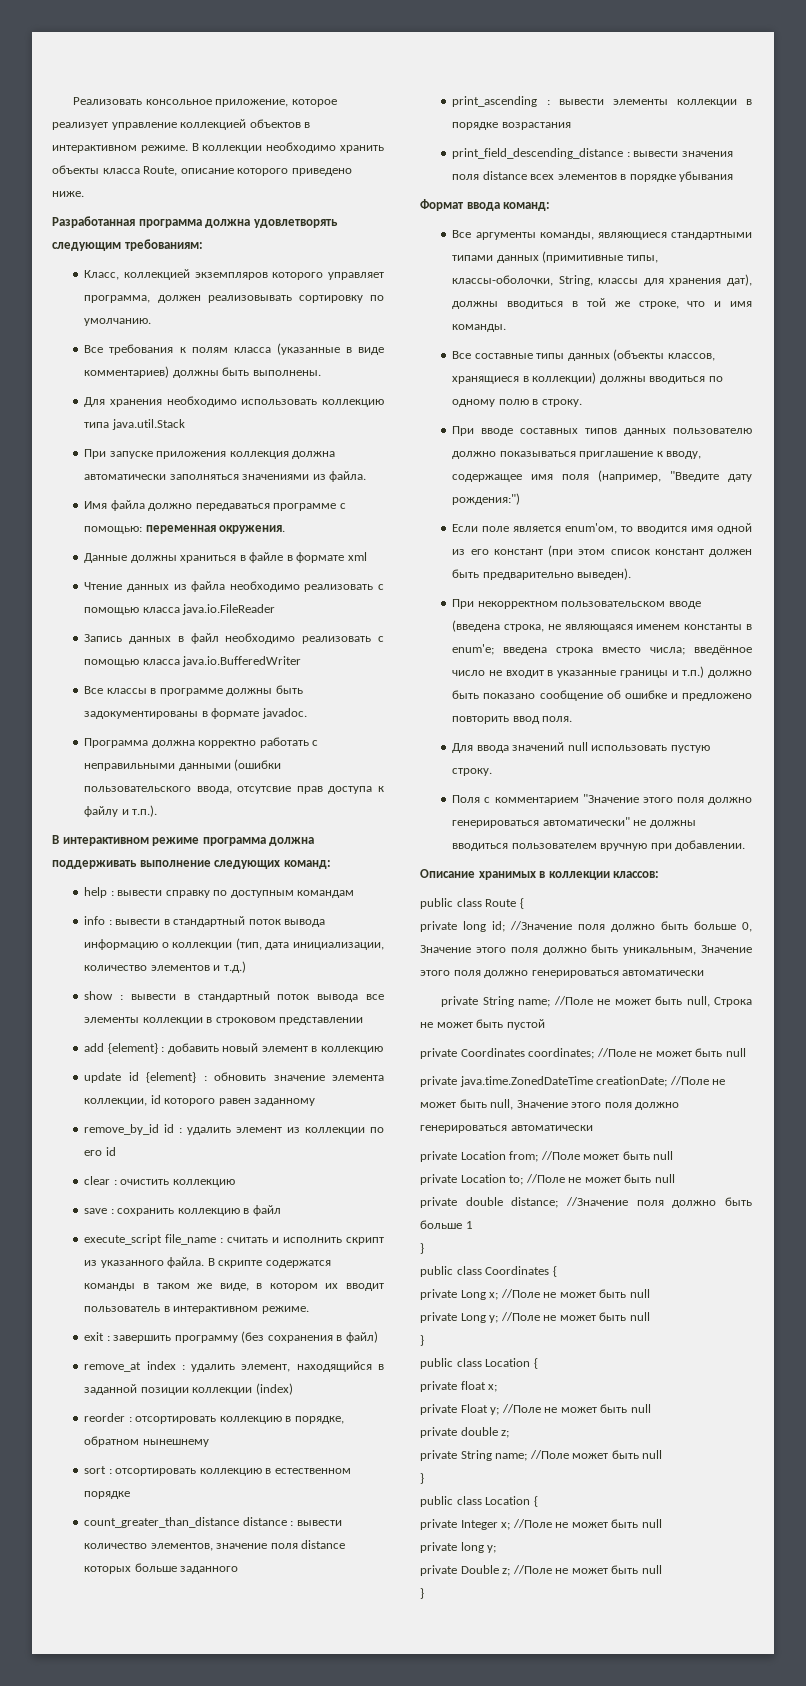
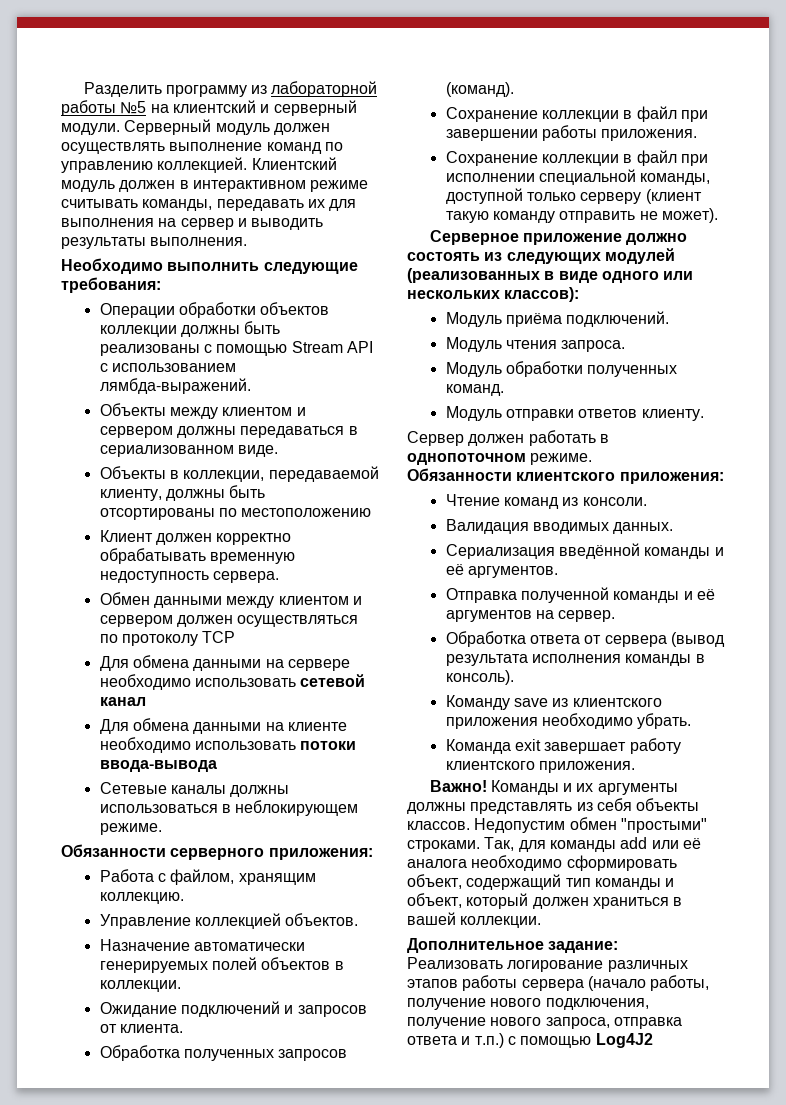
- Реализовать консольное приложение, которое реализует управление коллекцией объектов в интерактивном режиме. В коллекции необходимо хранить объекты класса Route, описание которого приведено ниже.
- Разработанная программа должна удовлетворять следующим требованиям:
- Класс, коллекцией экземпляров которого управляет программа, должен реализовывать сортировку по умолчанию.
- Все требования к полям класса (указанные в виде комментариев) должны быть выполнены.
- Для хранения необходимо использовать коллекцию типа java.util.Stack
- При запуске приложения коллекция должна автоматически заполняться значениями из файла.
- Имя файла должно передаваться программе с помощью: переменная окружения.
- Данные должны храниться в файле в формате xml
- Чтение данных из файла необходимо реализовать с помощью класса java.io.FileReader
- Запись данных в файл необходимо реализовать с помощью класса java.io.BufferedWriter
- Все классы в программе должны быть задокументированы в формате javadoc.
- Программа должна корректно работать с неправильными данными (ошибки пользовательского ввода, отсутсвие прав доступа к файлу и т.п.).
- В интерактивном режиме программа должна поддерживать выполнение следующих команд:
- help : вывести справку по доступным командам
- info : вывести в стандартный поток вывода информацию о коллекции (тип, дата инициализации, количество элементов и т.д.)
- show : вывести в стандартный поток вывода все элементы коллекции в строковом представлении
- add {element} : добавить новый элемент в коллекцию
- update id {element} : обновить значение элемента коллекции, id которого равен заданному
- remove_by_id id : удалить элемент из коллекции по его id
- clear : очистить коллекцию
- save : сохранить коллекцию в файл
- execute_script file_name : считать и исполнить скрипт из указанного файла. В скрипте содержатся команды в таком же виде, в котором их вводит пользователь в интерактивном режиме.
- exit : завершить программу (без сохранения в файл)
- remove_at index : удалить элемент, находящийся в заданной позиции коллекции (index)
- reorder : отсортировать коллекцию в порядке, обратном нынешнему
- sort : отсортировать коллекцию в естественном порядке
- count_greater_than_distance distance : вывести количество элементов, значение поля distance которых больше заданного
- print_ascending : вывести элементы коллекции в порядке возрастания
- print_field_descending_distance : вывести значения поля distance всех элементов в порядке убывания
- Формат ввода команд:
- Все аргументы команды, являющиеся стандартными типами данных (примитивные типы, классы-оболочки, String, классы для хранения дат), должны вводиться в той же строке, что и имя команды.
- Все составные типы данных (объекты классов, хранящиеся в коллекции) должны вводиться по одному полю в строку.
- При вводе составных типов данных пользователю должно показываться приглашение к вводу, содержащее имя поля (например, "Введите дату рождения:")
- Если поле является enum'ом, то вводится имя одной из его констант (при этом список констант должен быть предварительно выведен).
- При некорректном пользовательском вводе (введена строка, не являющаяся именем константы в enum'е; введена строка вместо числа; введённое число не входит в указанные границы и т.п.) должно быть показано сообщение об ошибке и предложено повторить ввод поля.
- Для ввода значений null использовать пустую строку.
- Поля с комментарием "Значение этого поля должно генерироваться автоматически" не должны вводиться пользователем вручную при добавлении.
- Описание хранимых в коллекции классов:
- public class Route {
- private long id; //Значение поля должно быть больше 0, Значение этого поля должно быть уникальным, Значение этого поля должно генерироваться автоматически
- private String name; //Поле не может быть null, Строка не может быть пустой
- private Coordinates coordinates; //Поле не может быть null
- private java.time.ZonedDateTime creationDate; //Поле не может быть null, Значение этого поля должно генерироваться автоматически
- private Location from; //Поле может быть null
- private Location to; //Поле не может быть null
- private double distance; //Значение поля должно быть больше 1
- }
- public class Coordinates {
- private Long x; //Поле не может быть null
- private Long y; //Поле не может быть null
- }
- public class Location {
- private float x;
- private Float y; //Поле не может быть null
- private double z;
- private String name; //Поле может быть null
- }
- public class Location {
- private Integer x; //Поле не может быть null
- private long y;
- private Double z; //Поле не может быть null
- }
+ Разделить программу из лабораторной работы №5 на клиентский и серверный модули. Серверный модуль должен осуществлять выполнение команд по управлению коллекцией. Клиентский модуль должен в интерактивном режиме считывать команды, передавать их для выполнения на сервер и выводить результаты выполнения.
+ Необходимо выполнить следующие требования:
+ Операции обработки объектов коллекции должны быть реализованы с помощью Stream API с использованием лямбда-выражений.
+ Объекты между клиентом и сервером должны передаваться в сериализованном виде.
+ Объекты в коллекции, передаваемой клиенту, должны быть отсортированы по местоположению
+ Клиент должен корректно обрабатывать временную недоступность сервера.
+ Обмен данными между клиентом и сервером должен осуществляться по протоколу TCP
+ Для обмена данными на сервере необходимо использовать сетевой канал
+ Для обмена данными на клиенте необходимо использовать потоки ввода-вывода
+ Сетевые каналы должны использоваться в неблокирующем режиме.
+ Обязанности серверного приложения:
+ Работа с файлом, хранящим коллекцию.
+ Управление коллекцией объектов.
+ Назначение автоматически генерируемых полей объектов в коллекции.
+ Ожидание подключений и запросов от клиента.
+ Обработка полученных запросов (команд).
+ Сохранение коллекции в файл при завершении работы приложения.
+ Сохранение коллекции в файл при исполнении специальной команды, доступной только серверу (клиент такую команду отправить не может).
+ Серверное приложение должно состоять из следующих модулей (реализованных в виде одного или нескольких классов):
+ Модуль приёма подключений.
+ Модуль чтения запроса.
+ Модуль обработки полученных команд.
+ Модуль отправки ответов клиенту.
+ Сервер должен работать в однопоточном режиме.
+ Обязанности клиентского приложения:
+ Чтение команд из консоли.
+ Валидация вводимых данных.
+ Сериализация введённой команды и её аргументов.
+ Отправка полученной команды и её аргументов на сервер.
+ Обработка ответа от сервера (вывод результата исполнения команды в консоль).
+ Команду save из клиентского приложения необходимо убрать.
+ Команда exit завершает работу клиентского приложения.
+ Важно! Команды и их аргументы должны представлять из себя объекты классов. Недопустим обмен "простыми" строками. Так, для команды add или её аналога необходимо сформировать объект, содержащий тип команды и объект, который должен храниться в вашей коллекции.
+ Дополнительное задание:
+ Реализовать логирование различных этапов работы сервера (начало работы, получение нового подключения, получение нового запроса, отправка ответа и т.п.) с помощью Log4J2

